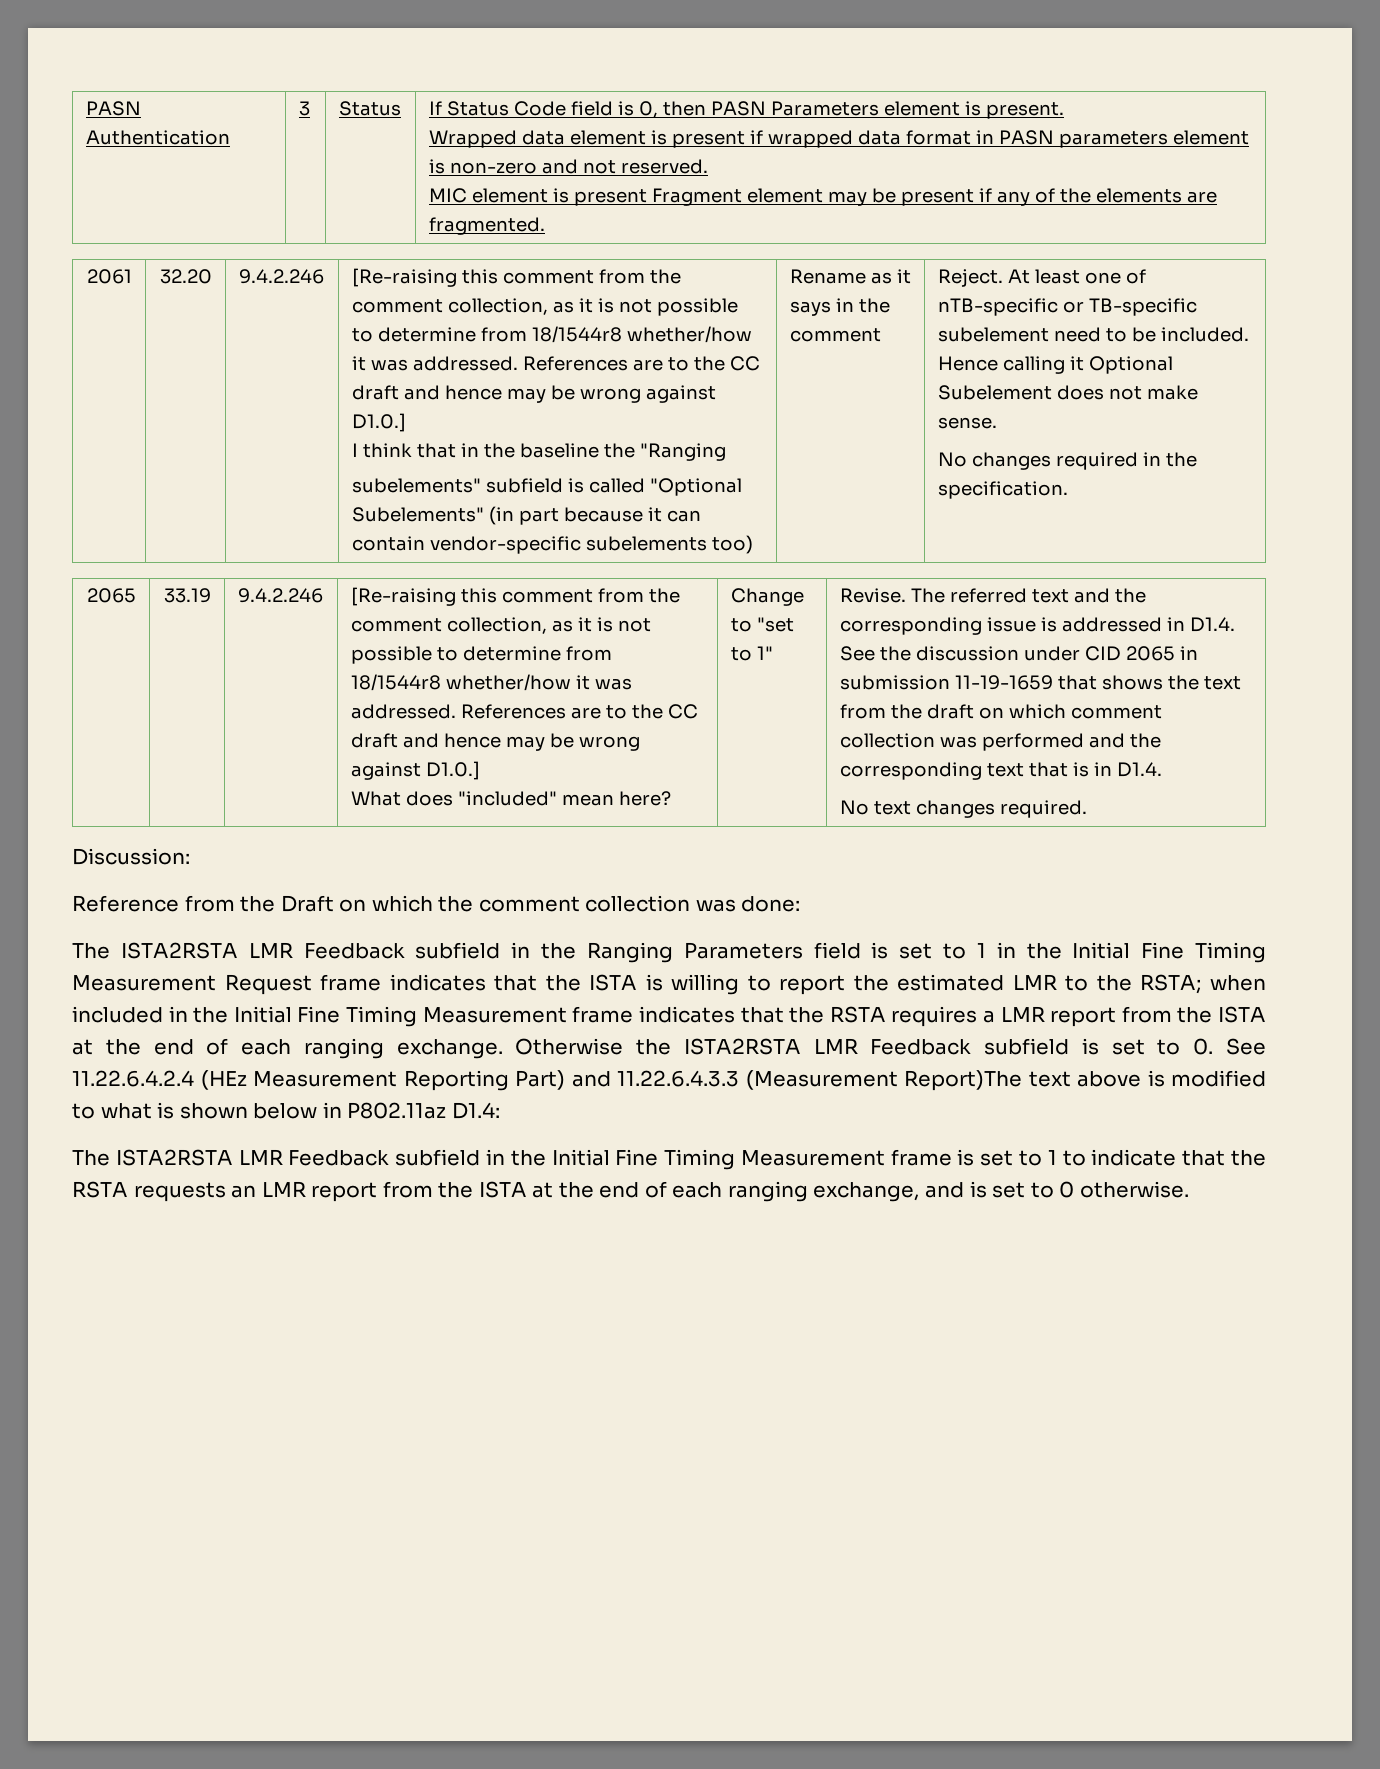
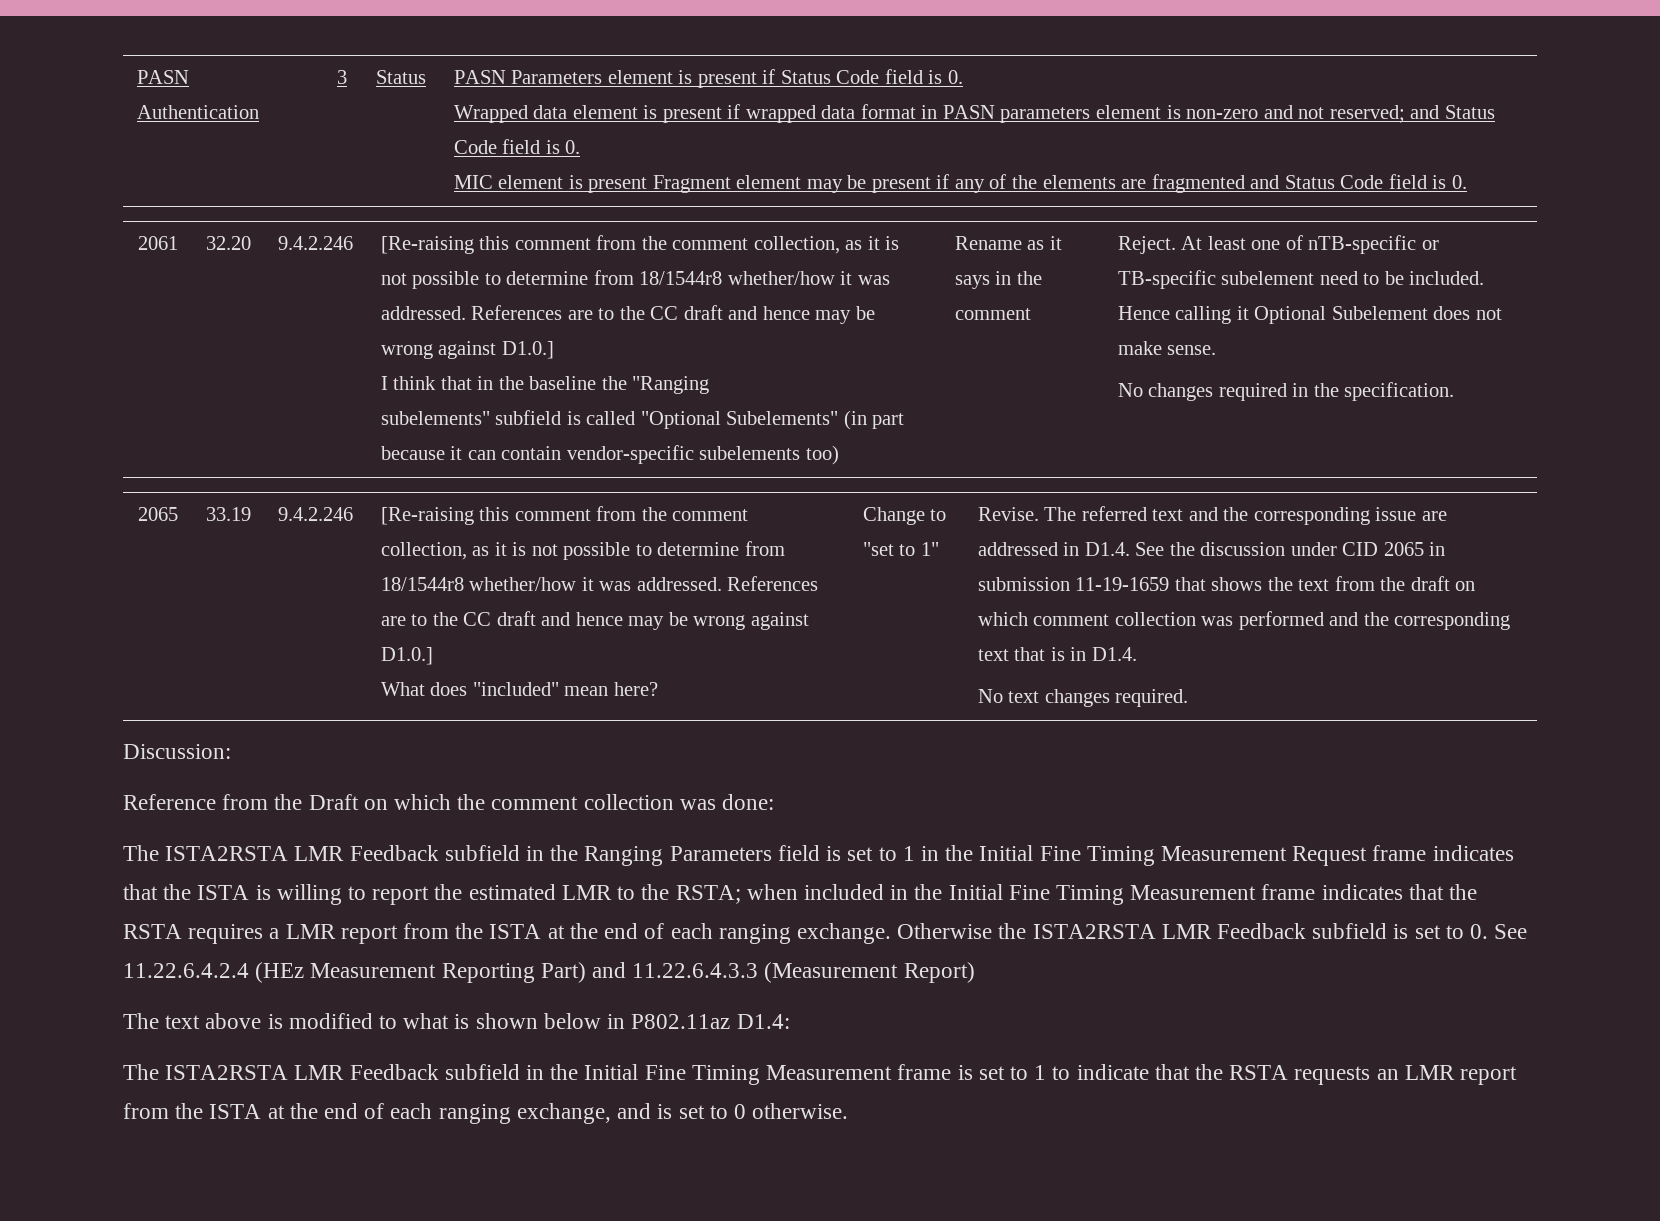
- If Status Code field is 0, then PASN Parameters element is present.
+ PASN Parameters element is present if Status Code field is 0.
- Wrapped data element is present if wrapped data format in PASN parameters element is non-zero and not reserved.
+ Wrapped data element is present if wrapped data format in PASN parameters element is non-zero and not reserved; and Status Code field is 0.
- MIC element is present Fragment element may be present if any of the elements are fragmented.
+ MIC element is present Fragment element may be present if any of the elements are fragmented and Status Code field is 0.
- The referred text and the corresponding issue is addressed in D1.4. See the discussion under CID 2065 in submission 11-19-1659 that shows the text from the draft on which comment collection was performed and the corresponding text that is in D1.4.
+ The referred text and the corresponding issue are addressed in D1.4. See the discussion under CID 2065 in submission 11-19-1659 that shows the text from the draft on which comment collection was performed and the corresponding text that is in D1.4.
- Otherwise the ISTA2RSTA LMR Feedback subfield is set to 0. See 11.22.6.4.2.4 (HEz Measurement Reporting Part) and 11.22.6.4.3.3 (Measurement Report)The text above is modified to what is shown below in P802.11az D1.4:
+ Otherwise the ISTA2RSTA LMR Feedback subfield is set to 0. See 11.22.6.4.2.4 (HEz Measurement Reporting Part) and 11.22.6.4.3.3 (Measurement Report)
+ The text above is modified to what is shown below in P802.11az D1.4:

